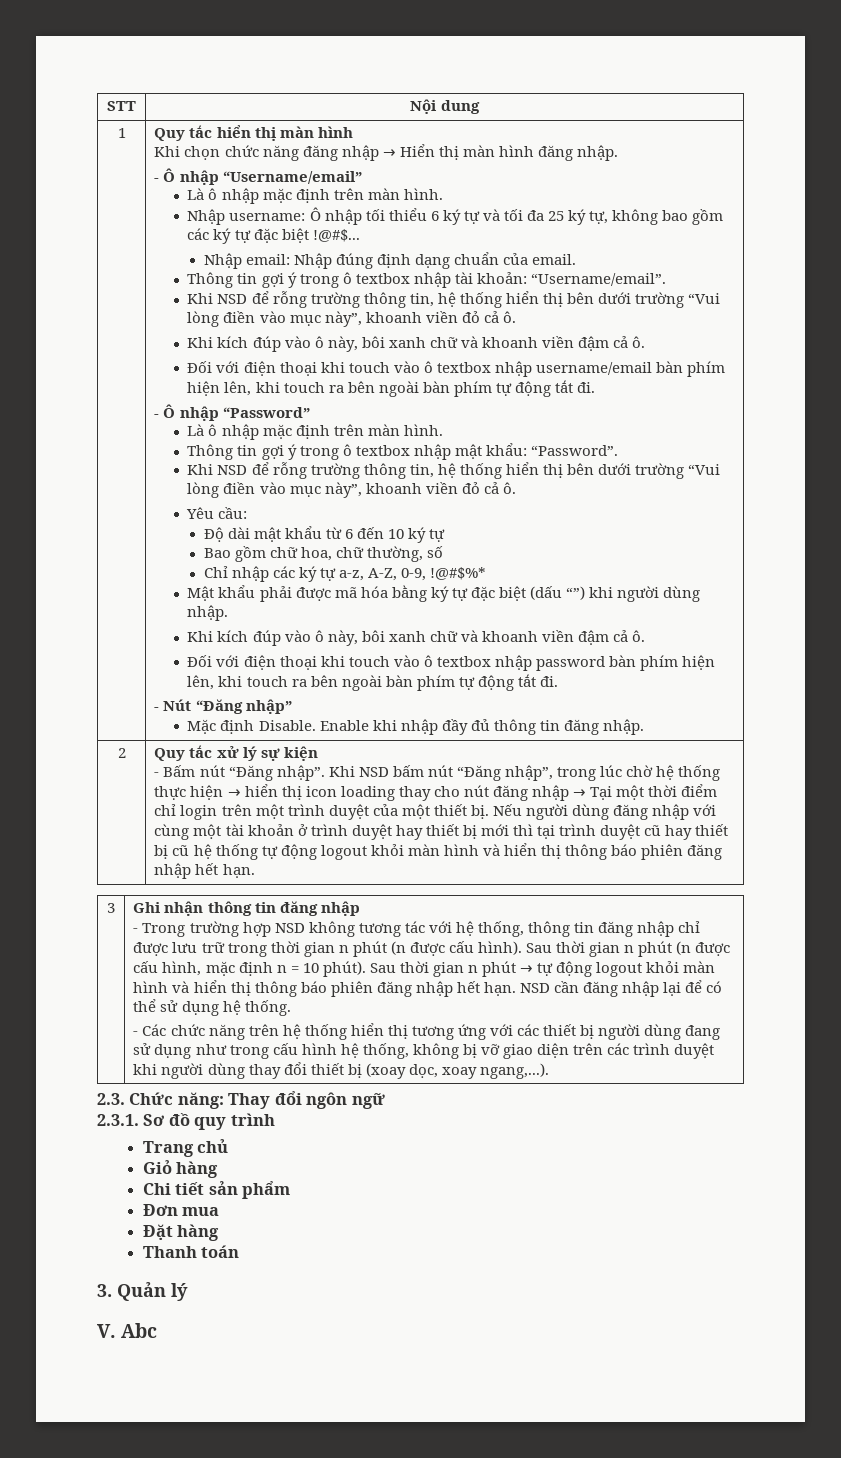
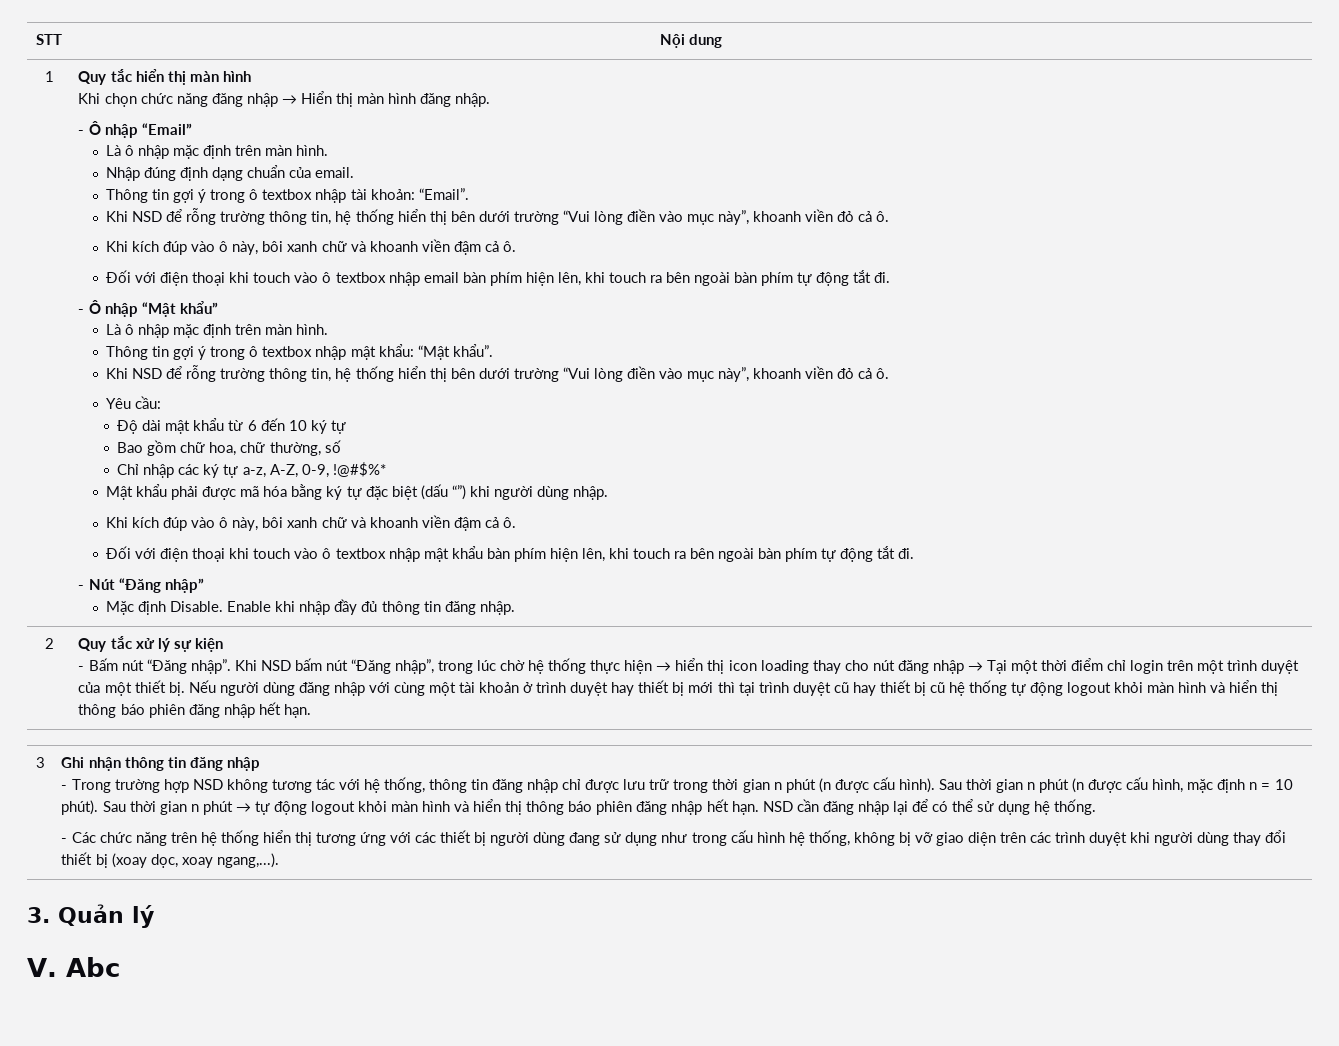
- - Ô nhập “Username/email”
+ - Ô nhập “Email”
- Nhập username: Ô nhập tối thiểu 6 ký tự và tối đa 25 ký tự, không bao gồm các ký tự đặc biệt !@#$...
- Nhập email: Nhập đúng định dạng chuẩn của email.
+ Nhập đúng định dạng chuẩn của email.
- Thông tin gợi ý trong ô textbox nhập tài khoản: “Username/email”.
+ Thông tin gợi ý trong ô textbox nhập tài khoản: “Email”.
- Đối với điện thoại khi touch vào ô textbox nhập username/email bàn phím hiện lên, khi touch ra bên ngoài bàn phím tự động tắt đi.
+ Đối với điện thoại khi touch vào ô textbox nhập email bàn phím hiện lên, khi touch ra bên ngoài bàn phím tự động tắt đi.
- - Ô nhập “Password”
+ - Ô nhập “Mật khẩu”
- Thông tin gợi ý trong ô textbox nhập mật khẩu: “Password”.
+ Thông tin gợi ý trong ô textbox nhập mật khẩu: “Mật khẩu”.
- Đối với điện thoại khi touch vào ô textbox nhập password bàn phím hiện lên, khi touch ra bên ngoài bàn phím tự động tắt đi.
+ Đối với điện thoại khi touch vào ô textbox nhập mật khẩu bàn phím hiện lên, khi touch ra bên ngoài bàn phím tự động tắt đi.
- 2.3. Chức năng: Thay đổi ngôn ngữ
- 2.3.1. Sơ đồ quy trình
- Trang chủ
- Giỏ hàng
- Chi tiết sản phẩm
- Đơn mua
- Đặt hàng
- Thanh toán

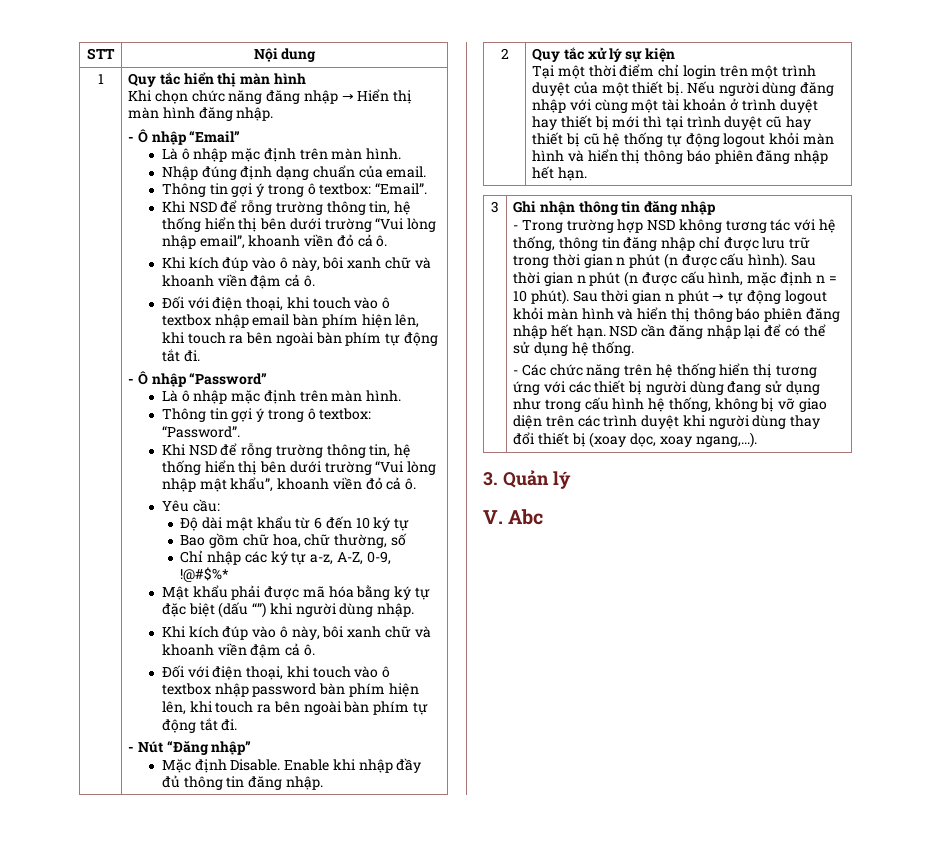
- Thông tin gợi ý trong ô textbox nhập tài khoản: “Email”.
- Khi NSD để rỗng trường thông tin, hệ thống hiển thị bên dưới trường “Vui lòng điền vào mục này”, khoanh viền đỏ cả ô.
+ Thông tin gợi ý trong ô textbox: “Email”.
+ Khi NSD để rỗng trường thông tin, hệ thống hiển thị bên dưới trường “Vui lòng nhập email”, khoanh viền đỏ cả ô.
- Đối với điện thoại khi touch vào ô textbox nhập email bàn phím hiện lên, khi touch ra bên ngoài bàn phím tự động tắt đi.
+ Đối với điện thoại, khi touch vào ô textbox nhập email bàn phím hiện lên, khi touch ra bên ngoài bàn phím tự động tắt đi.
- - Ô nhập “Mật khẩu”
+ - Ô nhập “Password”
- Thông tin gợi ý trong ô textbox nhập mật khẩu: “Mật khẩu”.
- Khi NSD để rỗng trường thông tin, hệ thống hiển thị bên dưới trường “Vui lòng điền vào mục này”, khoanh viền đỏ cả ô.
+ Thông tin gợi ý trong ô textbox: “Password”.
+ Khi NSD để rỗng trường thông tin, hệ thống hiển thị bên dưới trường “Vui lòng nhập mật khẩu”, khoanh viền đỏ cả ô.
- Đối với điện thoại khi touch vào ô textbox nhập mật khẩu bàn phím hiện lên, khi touch ra bên ngoài bàn phím tự động tắt đi.
+ Đối với điện thoại, khi touch vào ô textbox nhập password bàn phím hiện lên, khi touch ra bên ngoài bàn phím tự động tắt đi.
- - Bấm nút “Đăng nhập”. Khi NSD bấm nút “Đăng nhập”, trong lúc chờ hệ thống thực hiện → hiển thị icon loading thay cho nút đăng nhập → Tại một thời điểm chỉ login trên một trình duyệt của một thiết bị.
+ Tại một thời điểm chỉ login trên một trình duyệt của một thiết bị.

